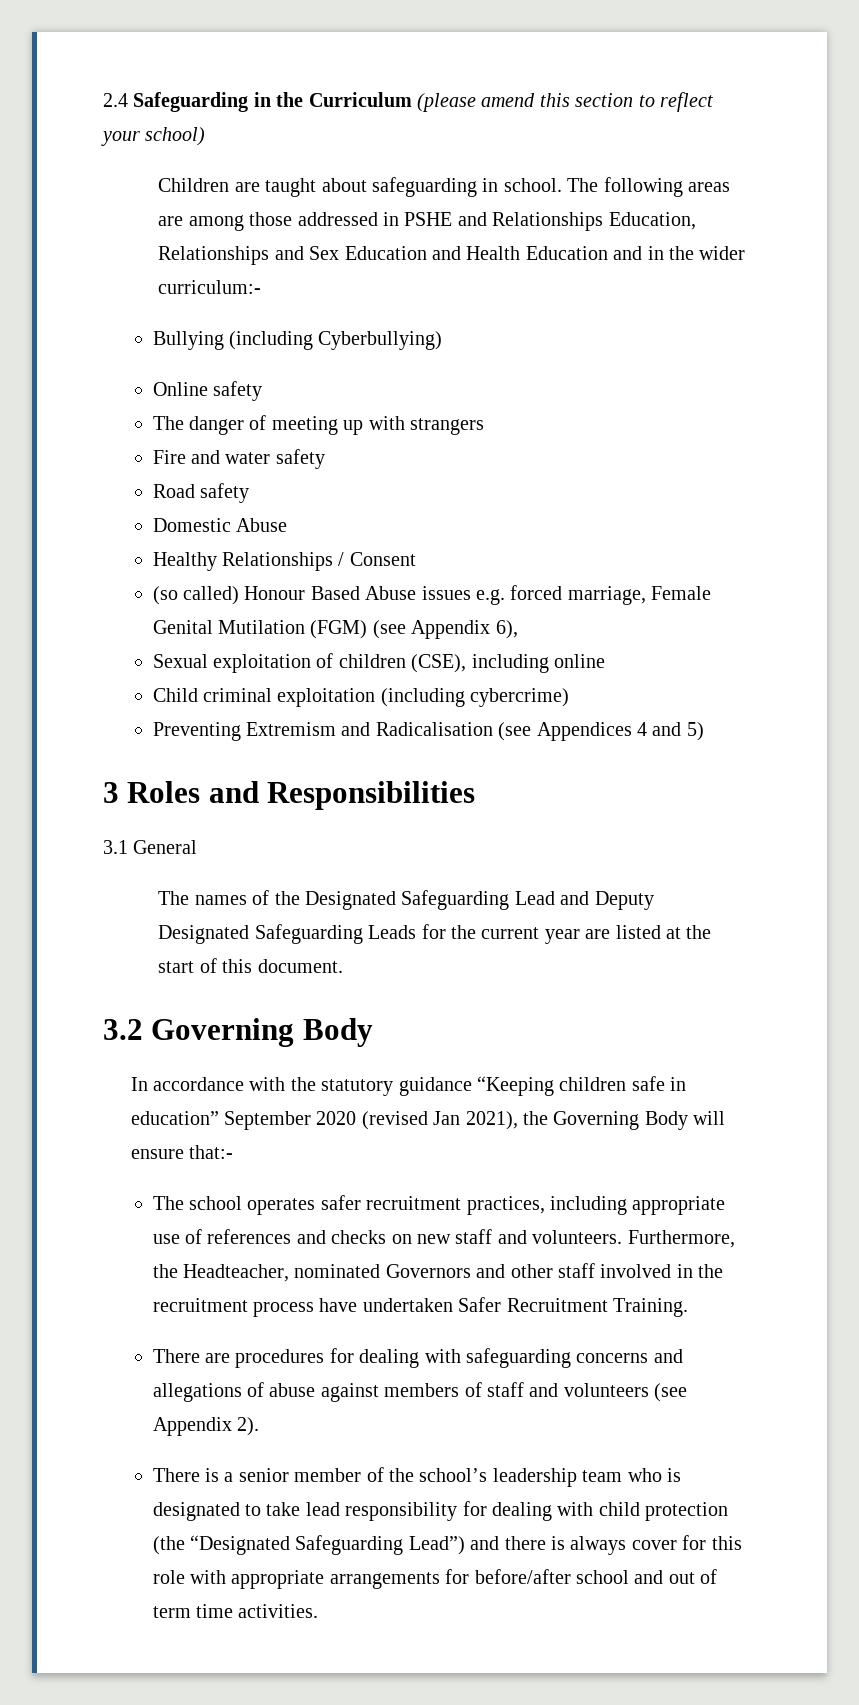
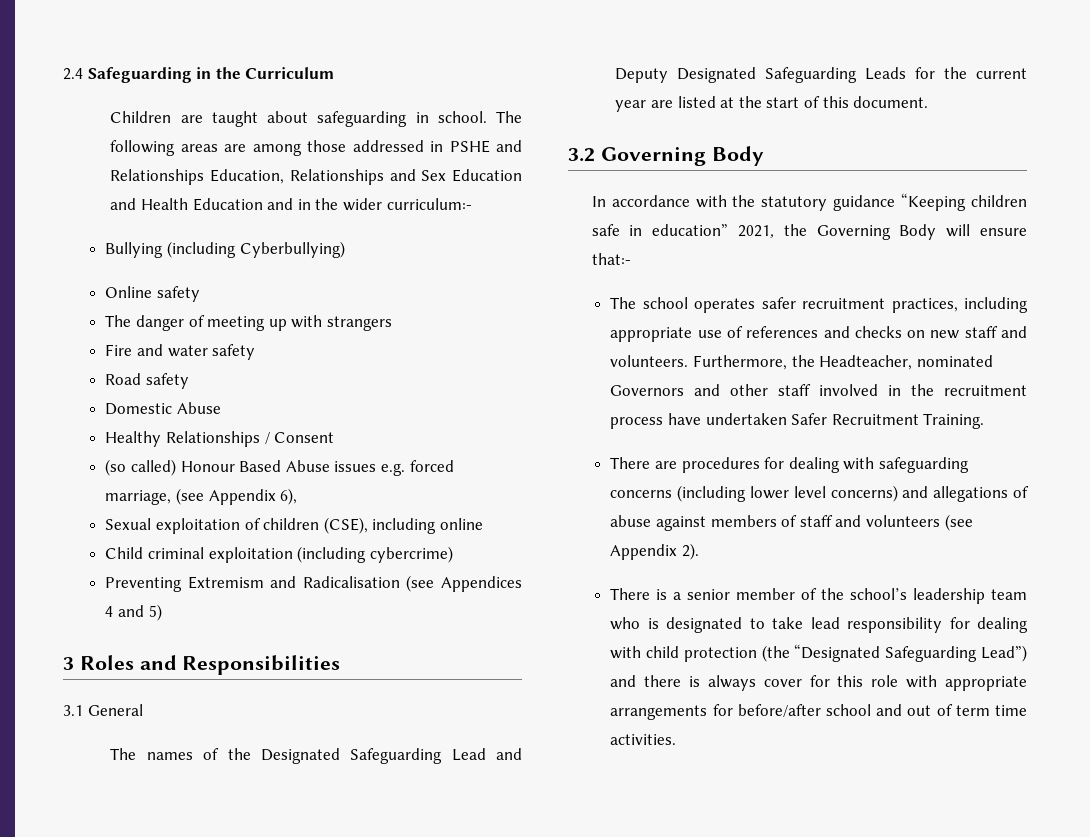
- 2.4 Safeguarding in the Curriculum (please amend this section to reflect your school)
+ 2.4 Safeguarding in the Curriculum
- (so called) Honour Based Abuse issues e.g. forced marriage, Female Genital Mutilation (FGM) (see Appendix 6),
+ (so called) Honour Based Abuse issues e.g. forced marriage, (see Appendix 6),
- In accordance with the statutory guidance “Keeping children safe in education” September 2020 (revised Jan 2021), the Governing Body will ensure that:-
+ In accordance with the statutory guidance “Keeping children safe in education” 2021, the Governing Body will ensure that:-
- There are procedures for dealing with safeguarding concerns and allegations of abuse against members of staff and volunteers (see Appendix 2).
+ There are procedures for dealing with safeguarding concerns (including lower level concerns) and allegations of abuse against members of staff and volunteers (see Appendix 2).

